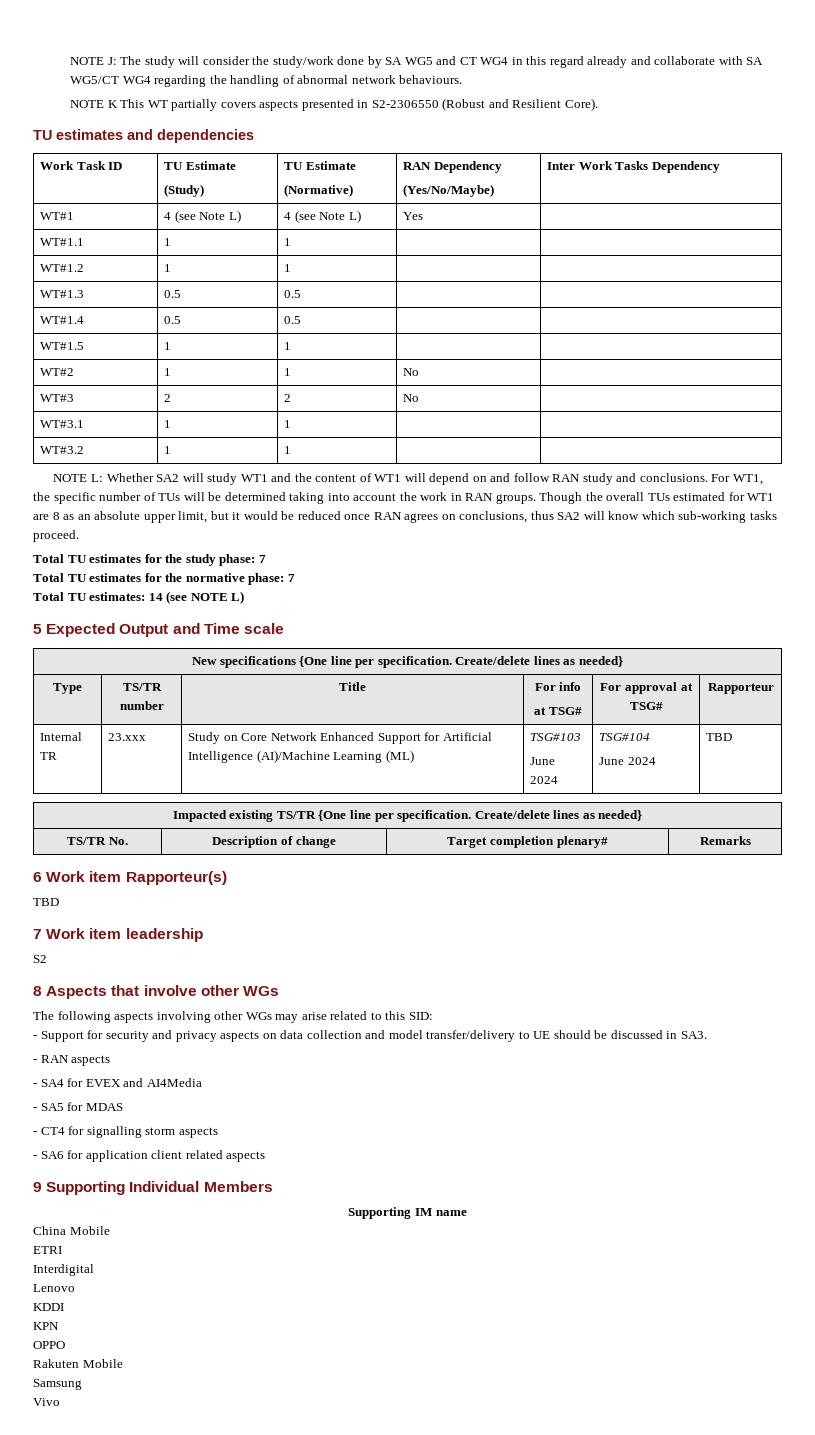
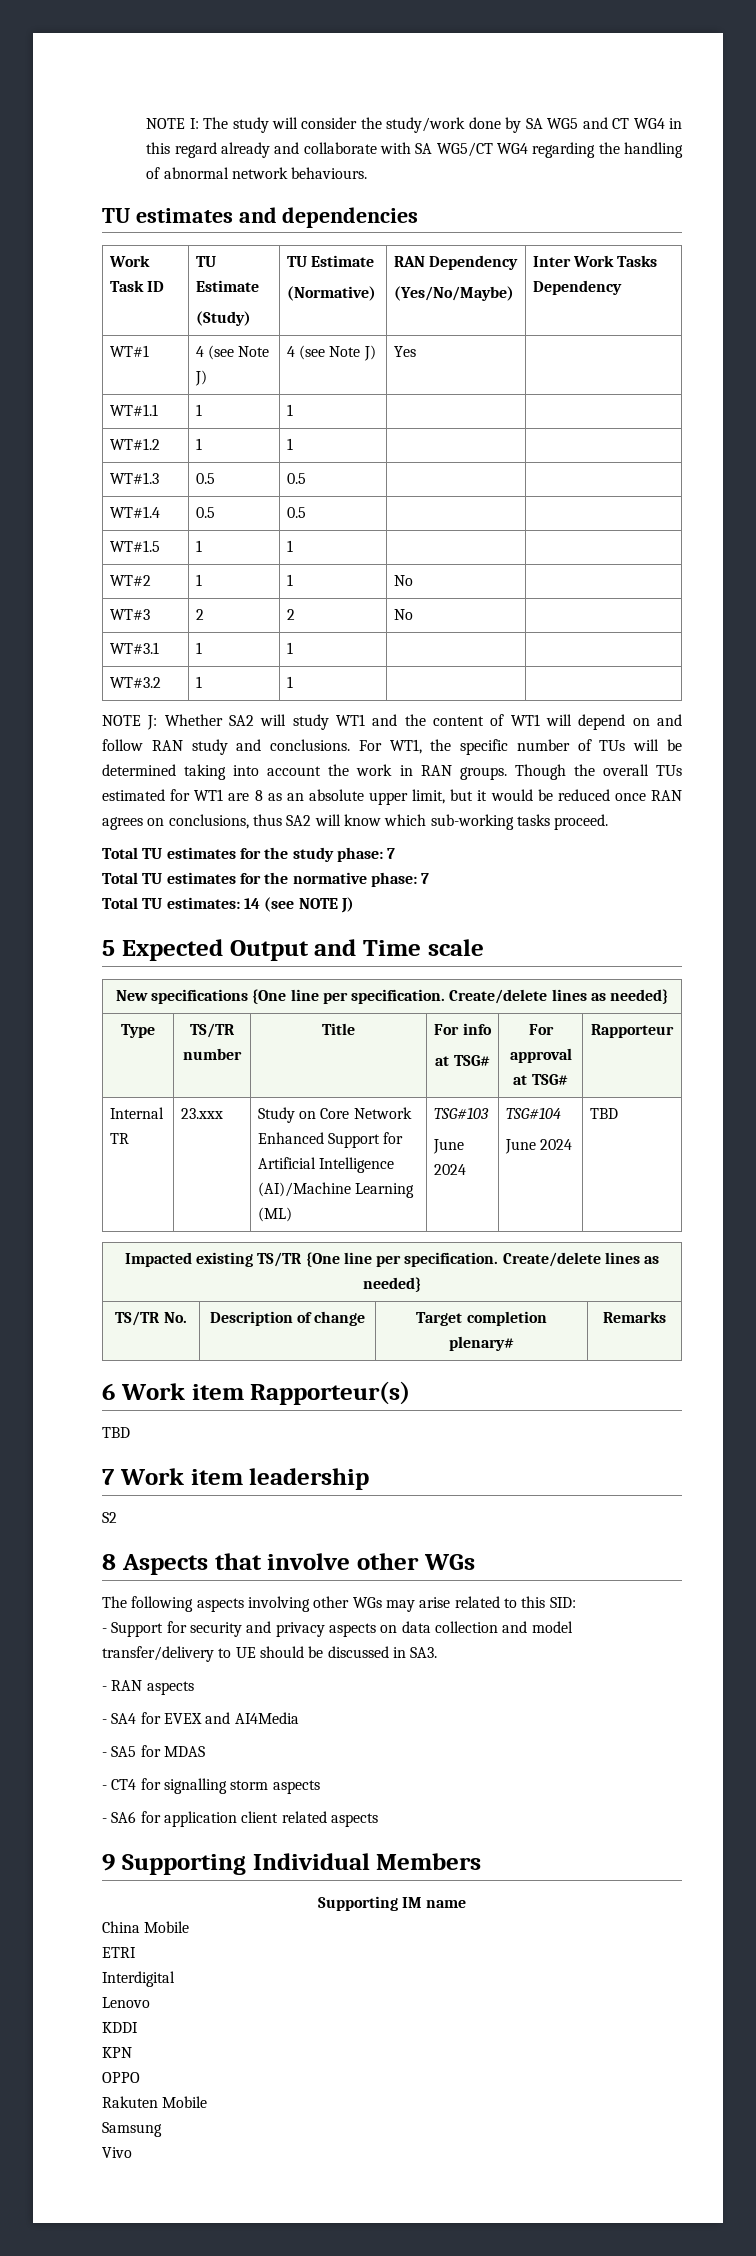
- NOTE J: The study will consider the study/work done by SA WG5 and CT WG4 in this regard already and collaborate with SA WG5/CT WG4 regarding the handling of abnormal network behaviours.
+ NOTE I: The study will consider the study/work done by SA WG5 and CT WG4 in this regard already and collaborate with SA WG5/CT WG4 regarding the handling of abnormal network behaviours.
- NOTE K This WT partially covers aspects presented in S2-2306550 (Robust and Resilient Core).
- WT#1 | 4 (see Note L) | 4 (see Note L) | Yes |
+ WT#1 | 4 (see Note J) | 4 (see Note J) | Yes |
- NOTE L: Whether SA2 will study WT1 and the content of WT1 will depend on and follow RAN study and conclusions.
+ NOTE J: Whether SA2 will study WT1 and the content of WT1 will depend on and follow RAN study and conclusions.
- Total TU estimates: 14 (see NOTE L)
+ Total TU estimates: 14 (see NOTE J)

